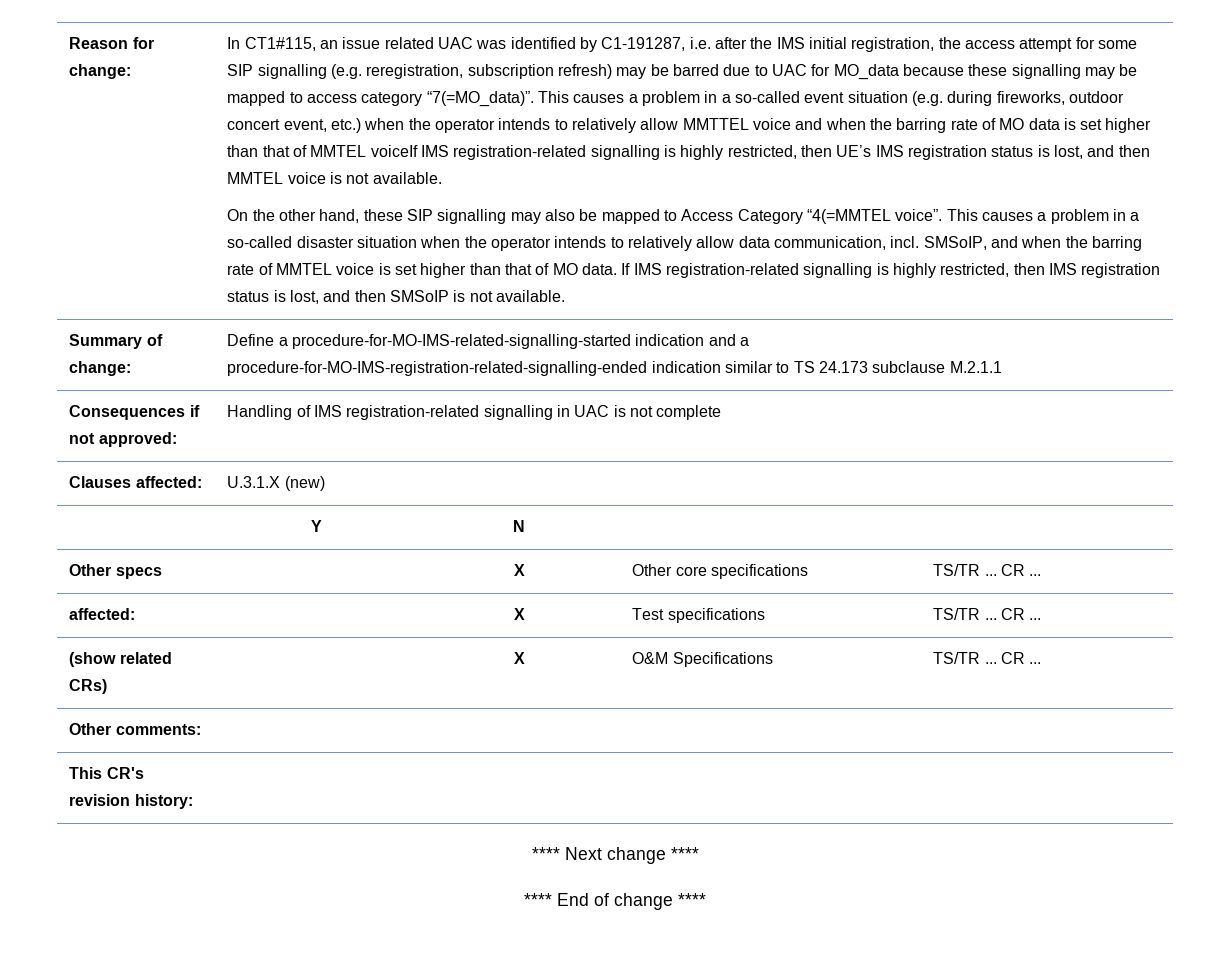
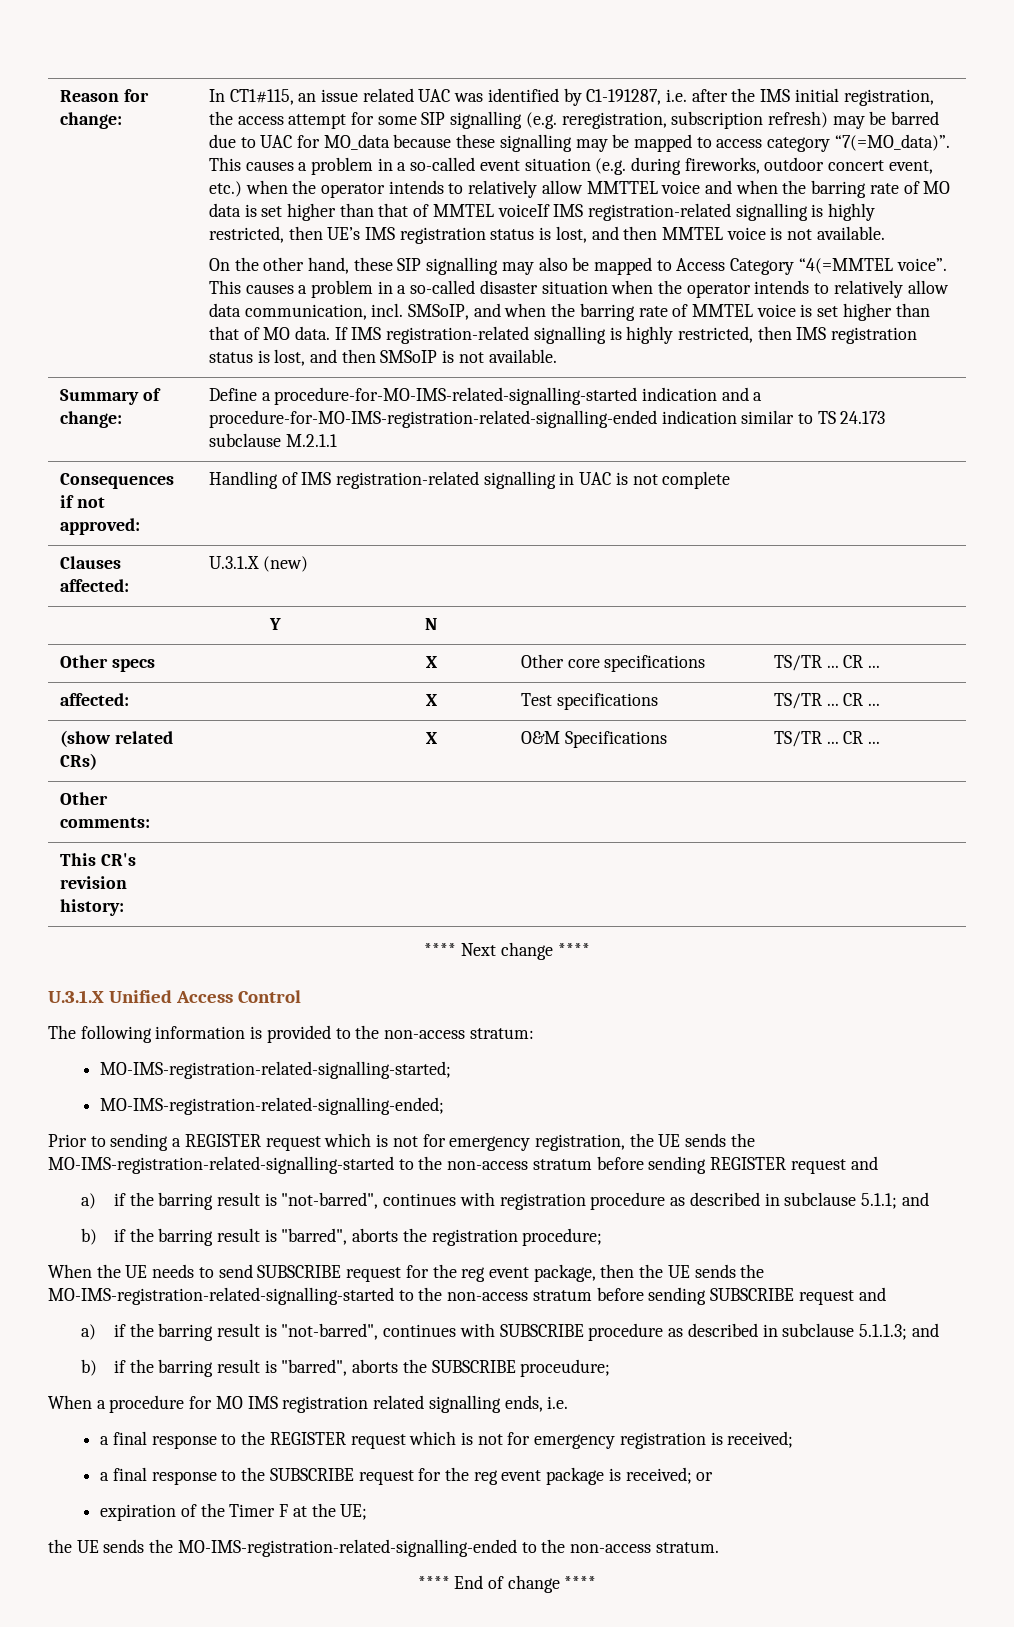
+ U.3.1.X Unified Access Control
+ The following information is provided to the non-access stratum:
+ MO-IMS-registration-related-signalling-started;
+ MO-IMS-registration-related-signalling-ended;
+ Prior to sending a REGISTER request which is not for emergency registration, the UE sends the MO-IMS-registration-related-signalling-started to the non-access stratum before sending REGISTER request and
+ a) if the barring result is "not-barred", continues with registration procedure as described in subclause 5.1.1; and
+ b) if the barring result is "barred", aborts the registration procedure;
+ When the UE needs to send SUBSCRIBE request for the reg event package, then the UE sends the MO-IMS-registration-related-signalling-started to the non-access stratum before sending SUBSCRIBE request and
+ a) if the barring result is "not-barred", continues with SUBSCRIBE procedure as described in subclause 5.1.1.3; and
+ b) if the barring result is "barred", aborts the SUBSCRIBE proceudure;
+ When a procedure for MO IMS registration related signalling ends, i.e.
+ a final response to the REGISTER request which is not for emergency registration is received;
+ a final response to the SUBSCRIBE request for the reg event package is received; or
+ expiration of the Timer F at the UE;
+ the UE sends the MO-IMS-registration-related-signalling-ended to the non-access stratum.

